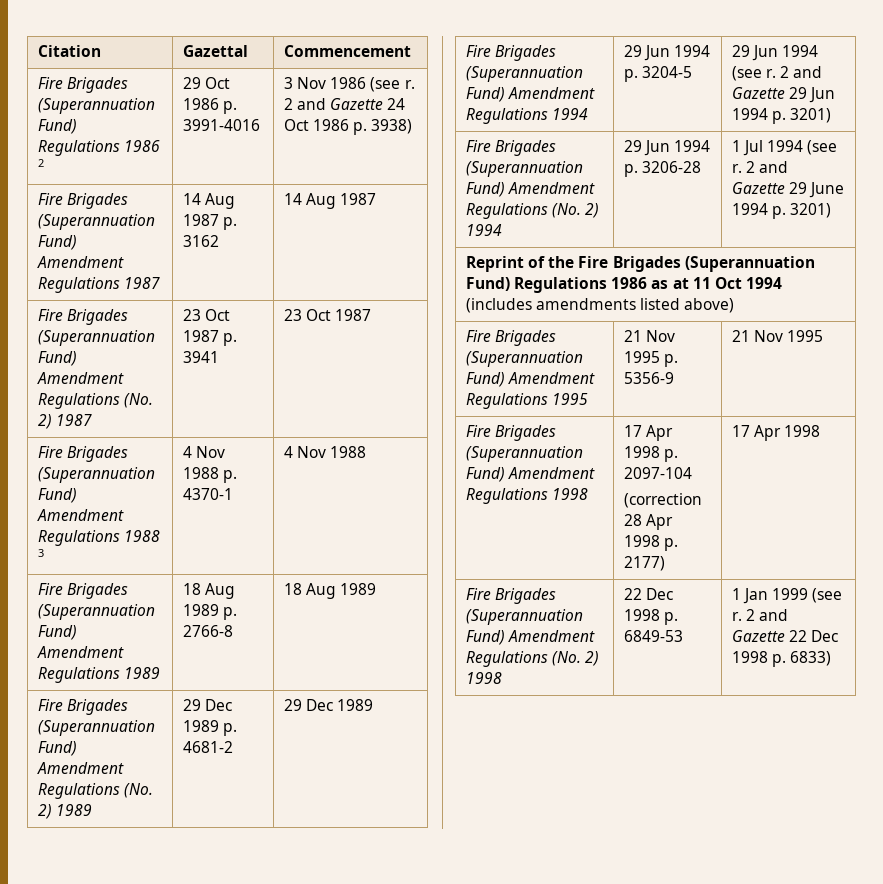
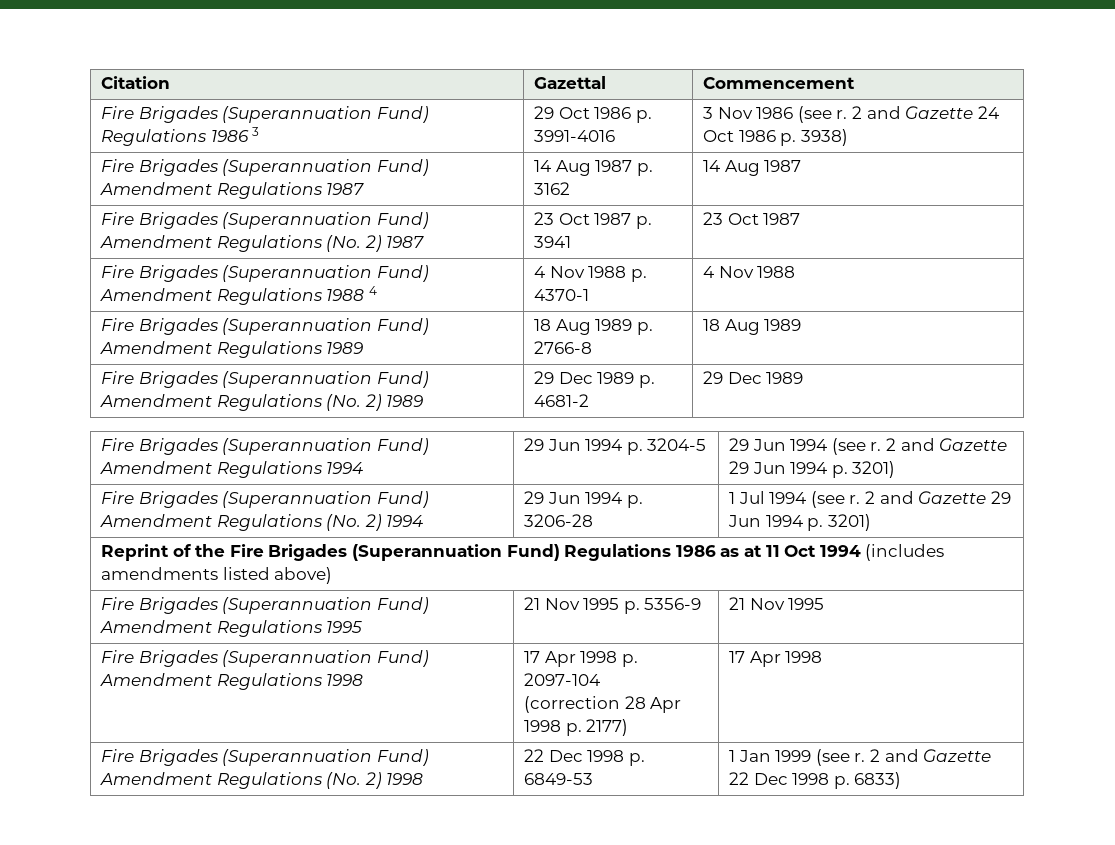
- Fire Brigades (Superannuation Fund) Regulations 1986 2 | 29 Oct 1986 p. 3991-4016 | 3 Nov 1986 (see r. 2 and Gazette 24 Oct 1986 p. 3938)
+ Fire Brigades (Superannuation Fund) Regulations 1986 3 | 29 Oct 1986 p. 3991-4016 | 3 Nov 1986 (see r. 2 and Gazette 24 Oct 1986 p. 3938)
- Fire Brigades (Superannuation Fund) Amendment Regulations 1988 3 | 4 Nov 1988 p. 4370-1 | 4 Nov 1988
+ Fire Brigades (Superannuation Fund) Amendment Regulations 1988 4 | 4 Nov 1988 p. 4370-1 | 4 Nov 1988
- Fire Brigades (Superannuation Fund) Amendment Regulations (No. 2) 1994 | 29 Jun 1994 p. 3206-28 | 1 Jul 1994 (see r. 2 and Gazette 29 June 1994 p. 3201)
+ Fire Brigades (Superannuation Fund) Amendment Regulations (No. 2) 1994 | 29 Jun 1994 p. 3206-28 | 1 Jul 1994 (see r. 2 and Gazette 29 Jun 1994 p. 3201)

